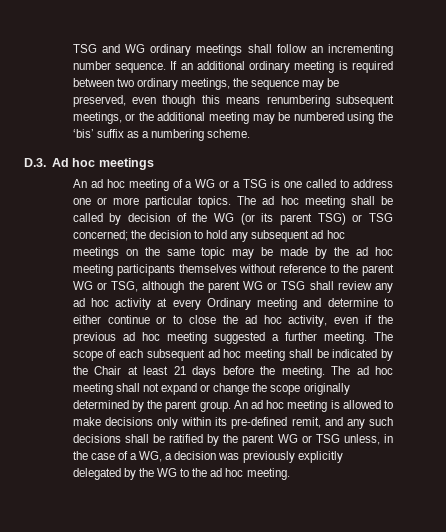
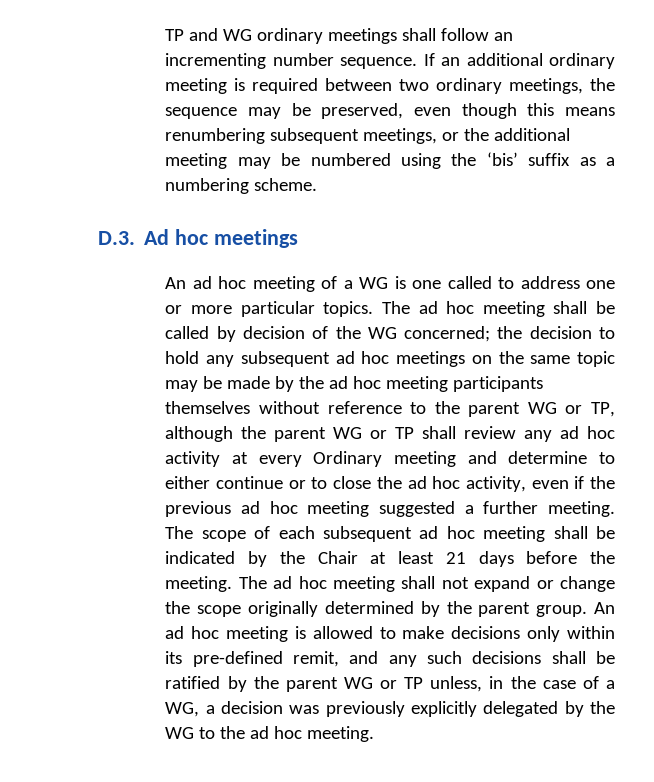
- TSG and WG ordinary meetings shall follow an incrementing number sequence.
+ TP and WG ordinary meetings shall follow an incrementing number sequence.
- An ad hoc meeting of a WG or a TSG is one called to address one or more particular topics.
+ An ad hoc meeting of a WG is one called to address one or more particular topics.
- The ad hoc meeting shall be called by decision of the WG (or its parent TSG) or TSG concerned;
+ The ad hoc meeting shall be called by decision of the WG concerned;
- the decision to hold any subsequent ad hoc meetings on the same topic may be made by the ad hoc meeting participants themselves without reference to the parent WG or TSG, although the parent WG or TSG shall review any ad hoc activity at every Ordinary meeting and determine to either continue or to close the ad hoc activity, even if the previous ad hoc meeting suggested a further meeting.
+ the decision to hold any subsequent ad hoc meetings on the same topic may be made by the ad hoc meeting participants themselves without reference to the parent WG or TP, although the parent WG or TP shall review any ad hoc activity at every Ordinary meeting and determine to either continue or to close the ad hoc activity, even if the previous ad hoc meeting suggested a further meeting.
- An ad hoc meeting is allowed to make decisions only within its pre-defined remit, and any such decisions shall be ratified by the parent WG or TSG unless, in the case of a WG, a decision was previously explicitly delegated by the WG to the ad hoc meeting.
+ An ad hoc meeting is allowed to make decisions only within its pre-defined remit, and any such decisions shall be ratified by the parent WG or TP unless, in the case of a WG, a decision was previously explicitly delegated by the WG to the ad hoc meeting.

